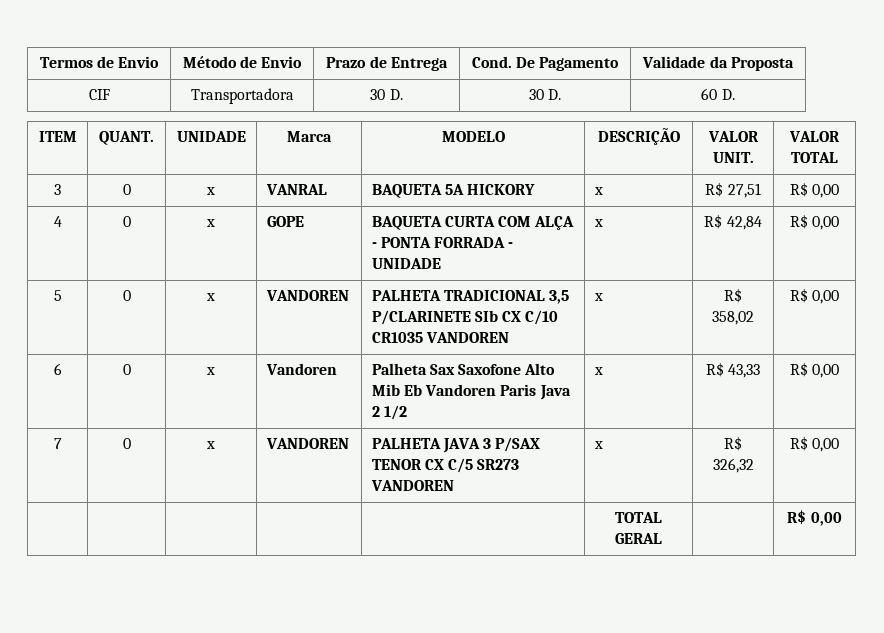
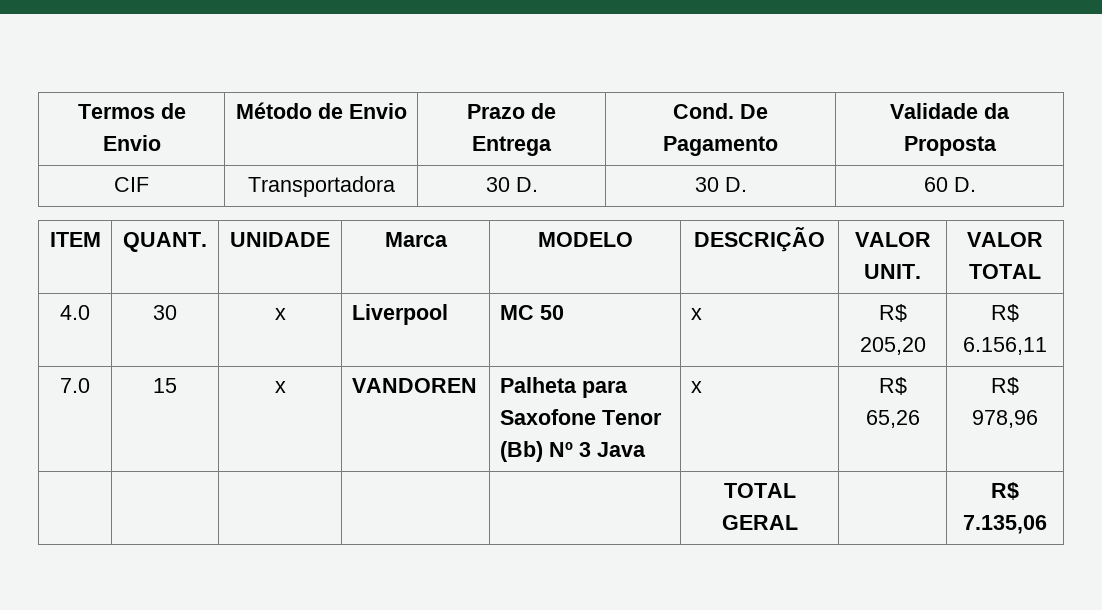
- 3 | 0 | x | VANRAL | BAQUETA 5A HICKORY | x | R$ 27,51 | R$ 0,00
- 4 | 0 | x | GOPE | BAQUETA CURTA COM ALÇA - PONTA FORRADA - UNIDADE | x | R$ 42,84 | R$ 0,00
- 5 | 0 | x | VANDOREN | PALHETA TRADICIONAL 3,5 P/CLARINETE SIb CX C/10 CR1035 VANDOREN | x | R$ 358,02 | R$ 0,00
- 6 | 0 | x | Vandoren | Palheta Sax Saxofone Alto Mib Eb Vandoren Paris Java 2 1/2 | x | R$ 43,33 | R$ 0,00
- 7 | 0 | x | VANDOREN | PALHETA JAVA 3 P/SAX TENOR CX C/5 SR273 VANDOREN | x | R$ 326,32 | R$ 0,00
+ 4.0 | 30 | x | Liverpool | MC 50 | x | R$ 205,20 | R$ 6.156,11
+ 7.0 | 15 | x | VANDOREN | Palheta para Saxofone Tenor (Bb) Nº 3 Java | x | R$ 65,26 | R$ 978,96
- | | | | | TOTAL GERAL | | R$ 0,00
+ | | | | | TOTAL GERAL | | R$ 7.135,06

